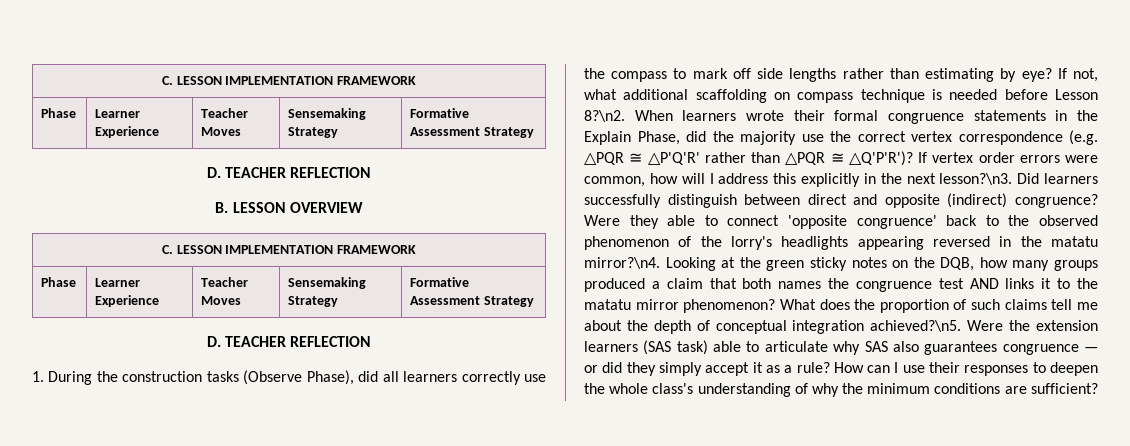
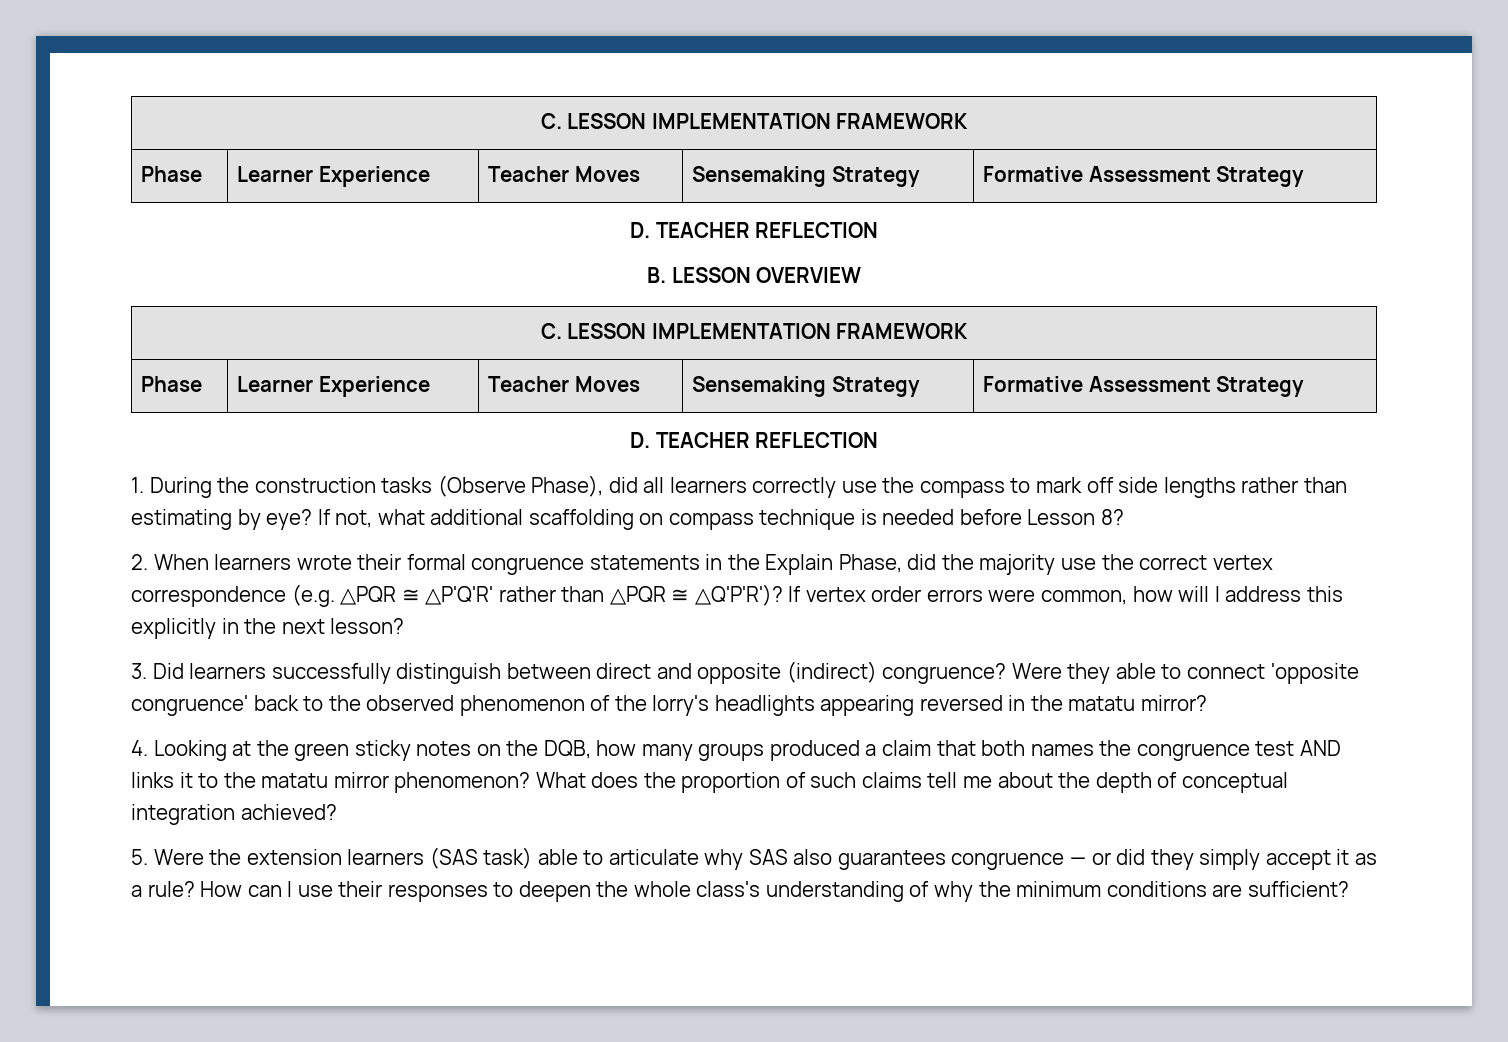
- If not, what additional scaffolding on compass technique is needed before Lesson 8?\n2. When learners wrote their formal congruence statements in the Explain Phase, did the majority use the correct vertex correspondence (e.g. △PQR ≅ △P'Q'R' rather than △PQR ≅ △Q'P'R')?
+ If not, what additional scaffolding on compass technique is needed before Lesson 8?
+ 2. When learners wrote their formal congruence statements in the Explain Phase, did the majority use the correct vertex correspondence (e.g. △PQR ≅ △P'Q'R' rather than △PQR ≅ △Q'P'R')?
- If vertex order errors were common, how will I address this explicitly in the next lesson?\n3. Did learners successfully distinguish between direct and opposite (indirect) congruence?
+ If vertex order errors were common, how will I address this explicitly in the next lesson?
+ 3. Did learners successfully distinguish between direct and opposite (indirect) congruence?
- Were they able to connect 'opposite congruence' back to the observed phenomenon of the lorry's headlights appearing reversed in the matatu mirror?\n4. Looking at the green sticky notes on the DQB, how many groups produced a claim that both names the congruence test AND links it to the matatu mirror phenomenon?
+ Were they able to connect 'opposite congruence' back to the observed phenomenon of the lorry's headlights appearing reversed in the matatu mirror?
+ 4. Looking at the green sticky notes on the DQB, how many groups produced a claim that both names the congruence test AND links it to the matatu mirror phenomenon?
- What does the proportion of such claims tell me about the depth of conceptual integration achieved?\n5. Were the extension learners (SAS task) able to articulate why SAS also guarantees congruence — or did they simply accept it as a rule?
+ What does the proportion of such claims tell me about the depth of conceptual integration achieved?
+ 5. Were the extension learners (SAS task) able to articulate why SAS also guarantees congruence — or did they simply accept it as a rule?

